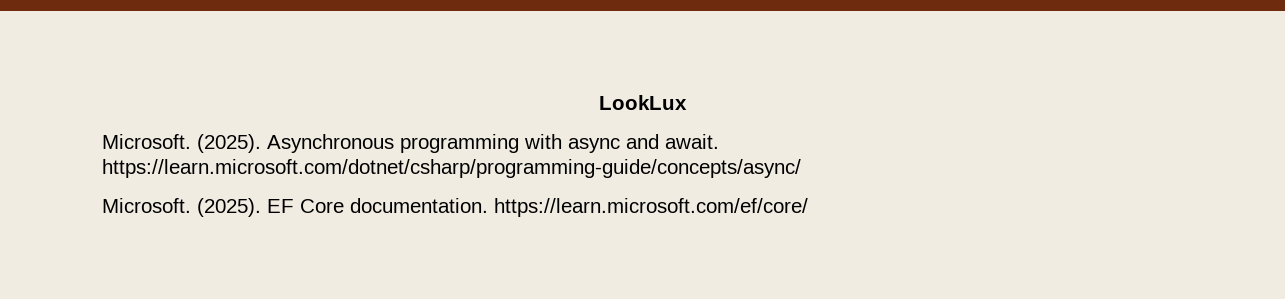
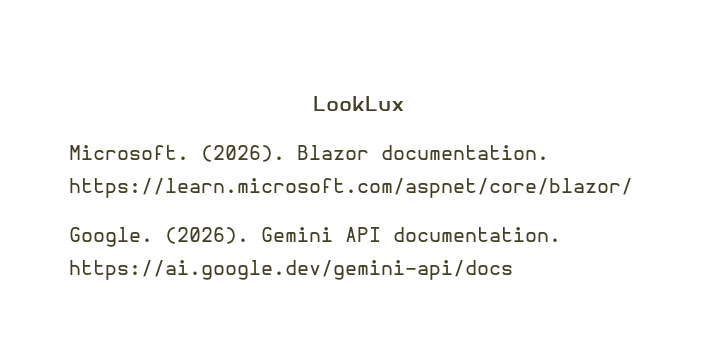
- (2025). Asynchronous programming with async and await. https://learn.microsoft.com/dotnet/csharp/programming-guide/concepts/async/
- Microsoft. (2025). EF Core documentation. https://learn.microsoft.com/ef/core/
+ (2026). Blazor documentation. https://learn.microsoft.com/aspnet/core/blazor/
+ Google. (2026). Gemini API documentation. https://ai.google.dev/gemini-api/docs

